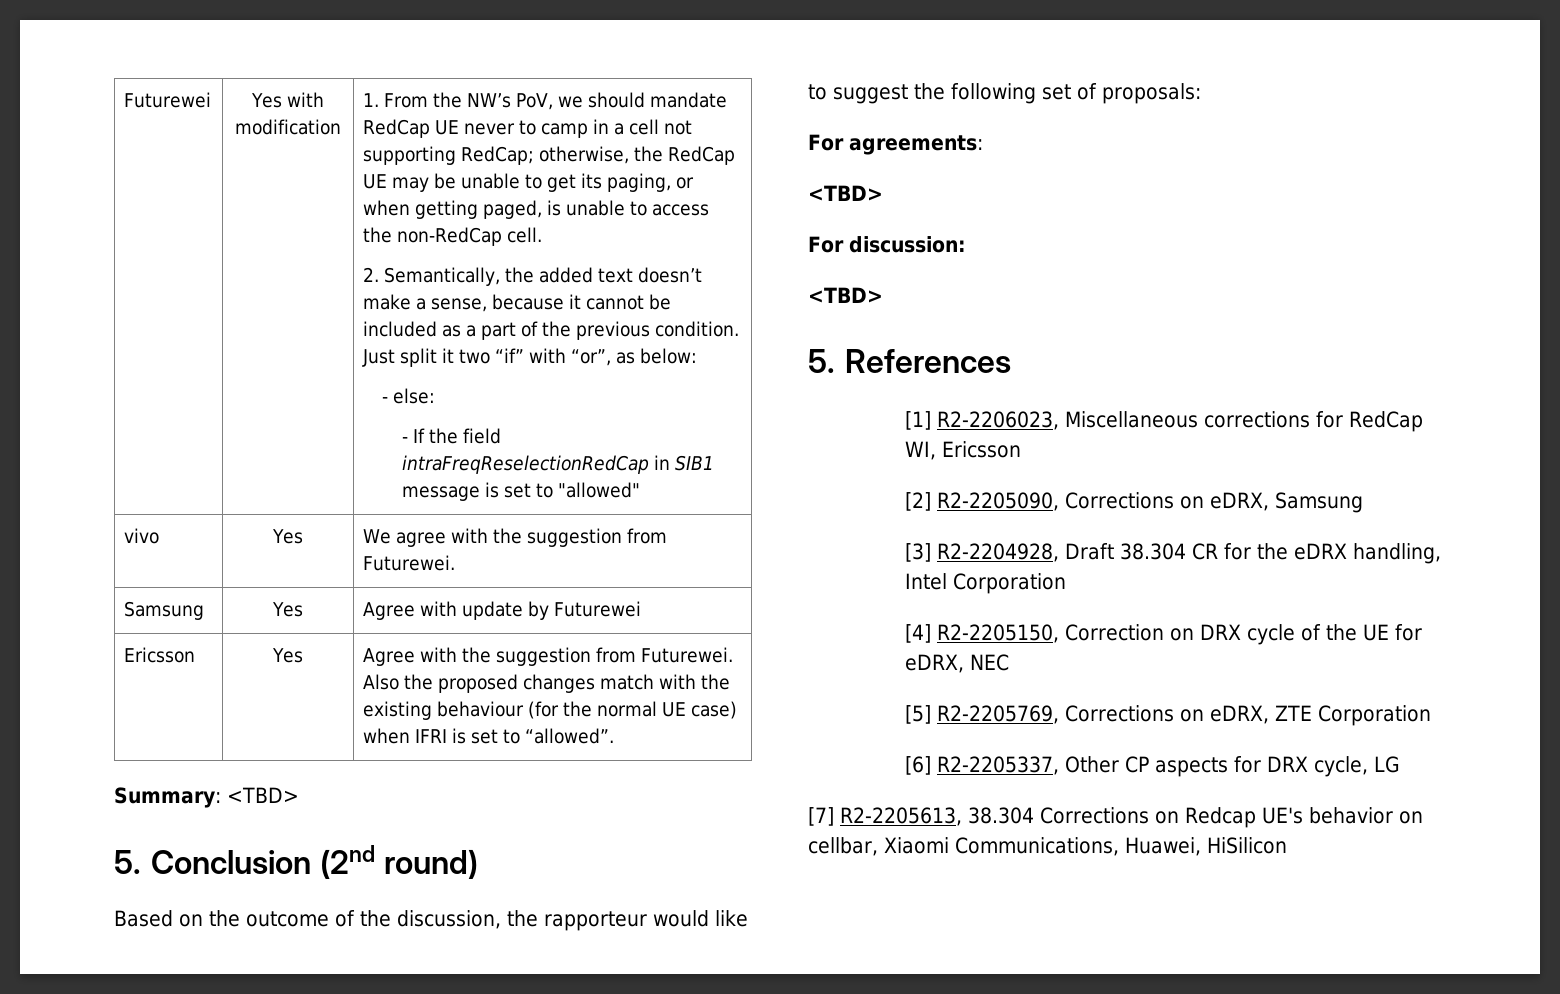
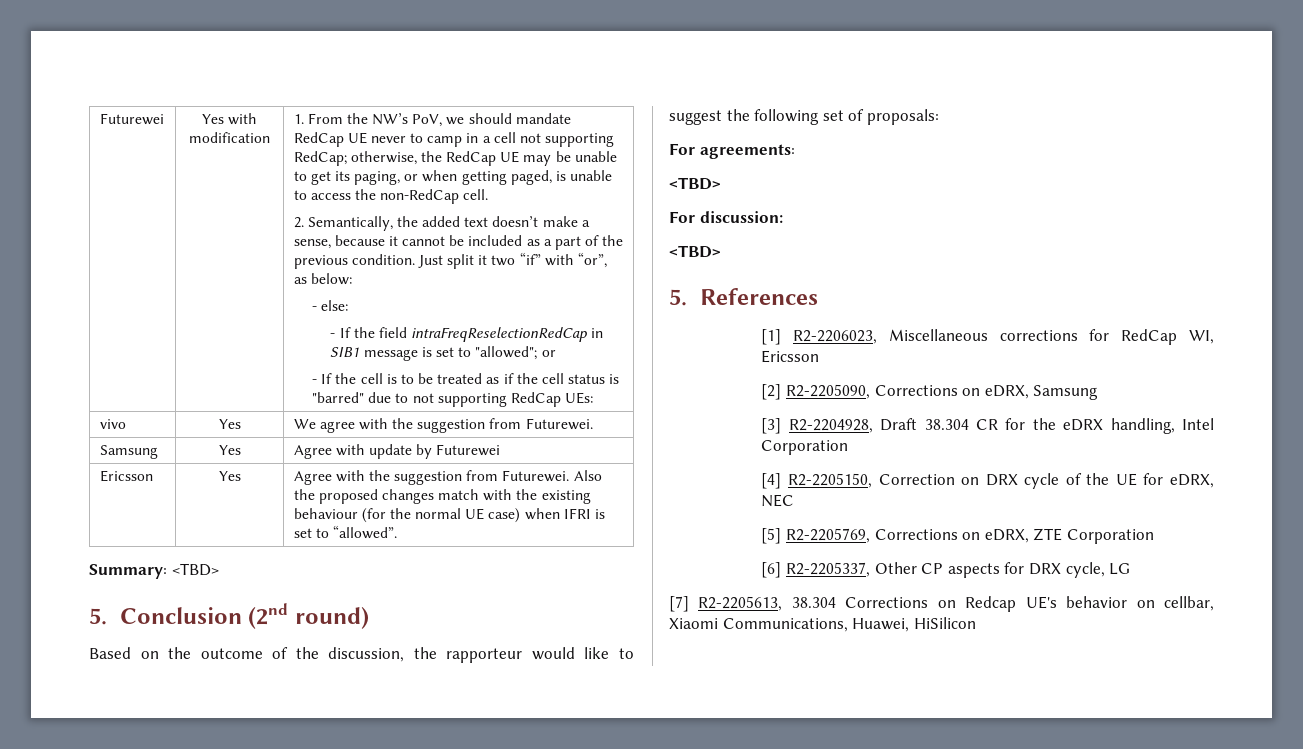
- - If the field intraFreqReselectionRedCap in SIB1 message is set to "allowed"
+ - If the field intraFreqReselectionRedCap in SIB1 message is set to "allowed"; or
+ - If the cell is to be treated as if the cell status is "barred" due to not supporting RedCap UEs:

